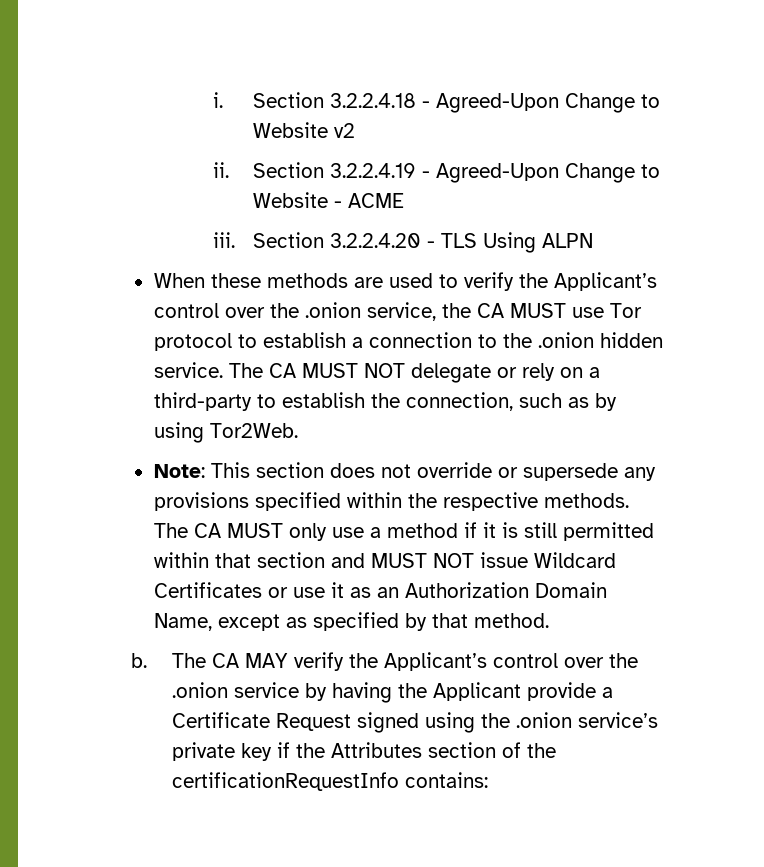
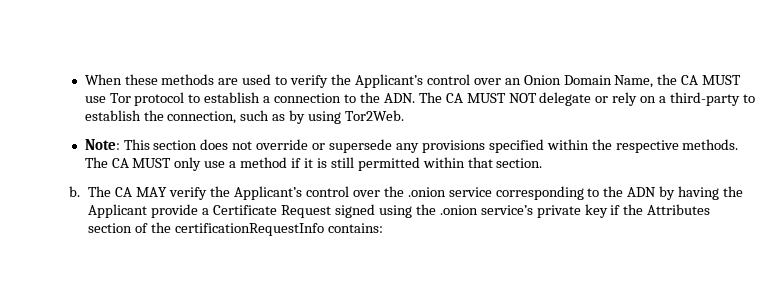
- i. Section 3.2.2.4.18 - Agreed-Upon Change to Website v2
- ii. Section 3.2.2.4.19 - Agreed-Upon Change to Website - ACME
- iii. Section 3.2.2.4.20 - TLS Using ALPN
- When these methods are used to verify the Applicant’s control over the .onion service, the CA MUST use Tor protocol to establish a connection to the .onion hidden service. The CA MUST NOT delegate or rely on a third-party to establish the connection, such as by using Tor2Web.
+ When these methods are used to verify the Applicant’s control over an Onion Domain Name, the CA MUST use Tor protocol to establish a connection to the ADN. The CA MUST NOT delegate or rely on a third-party to establish the connection, such as by using Tor2Web.
- The CA MUST only use a method if it is still permitted within that section and MUST NOT issue Wildcard Certificates or use it as an Authorization Domain Name, except as specified by that method.
+ The CA MUST only use a method if it is still permitted within that section.
- The CA MAY verify the Applicant’s control over the .onion service by having the Applicant provide a Certificate Request signed using the .onion service’s private key if the Attributes section of the certificationRequestInfo contains:
+ The CA MAY verify the Applicant’s control over the .onion service corresponding to the ADN by having the Applicant provide a Certificate Request signed using the .onion service’s private key if the Attributes section of the certificationRequestInfo contains:

